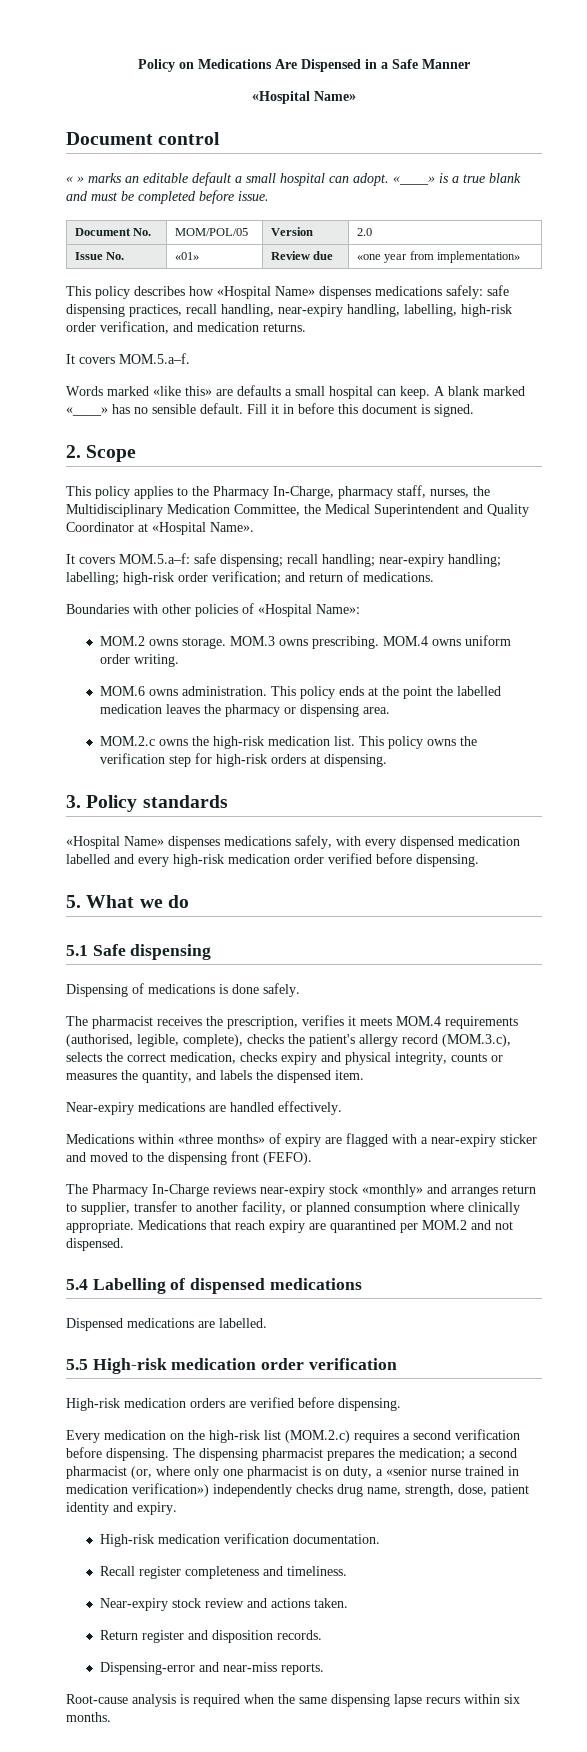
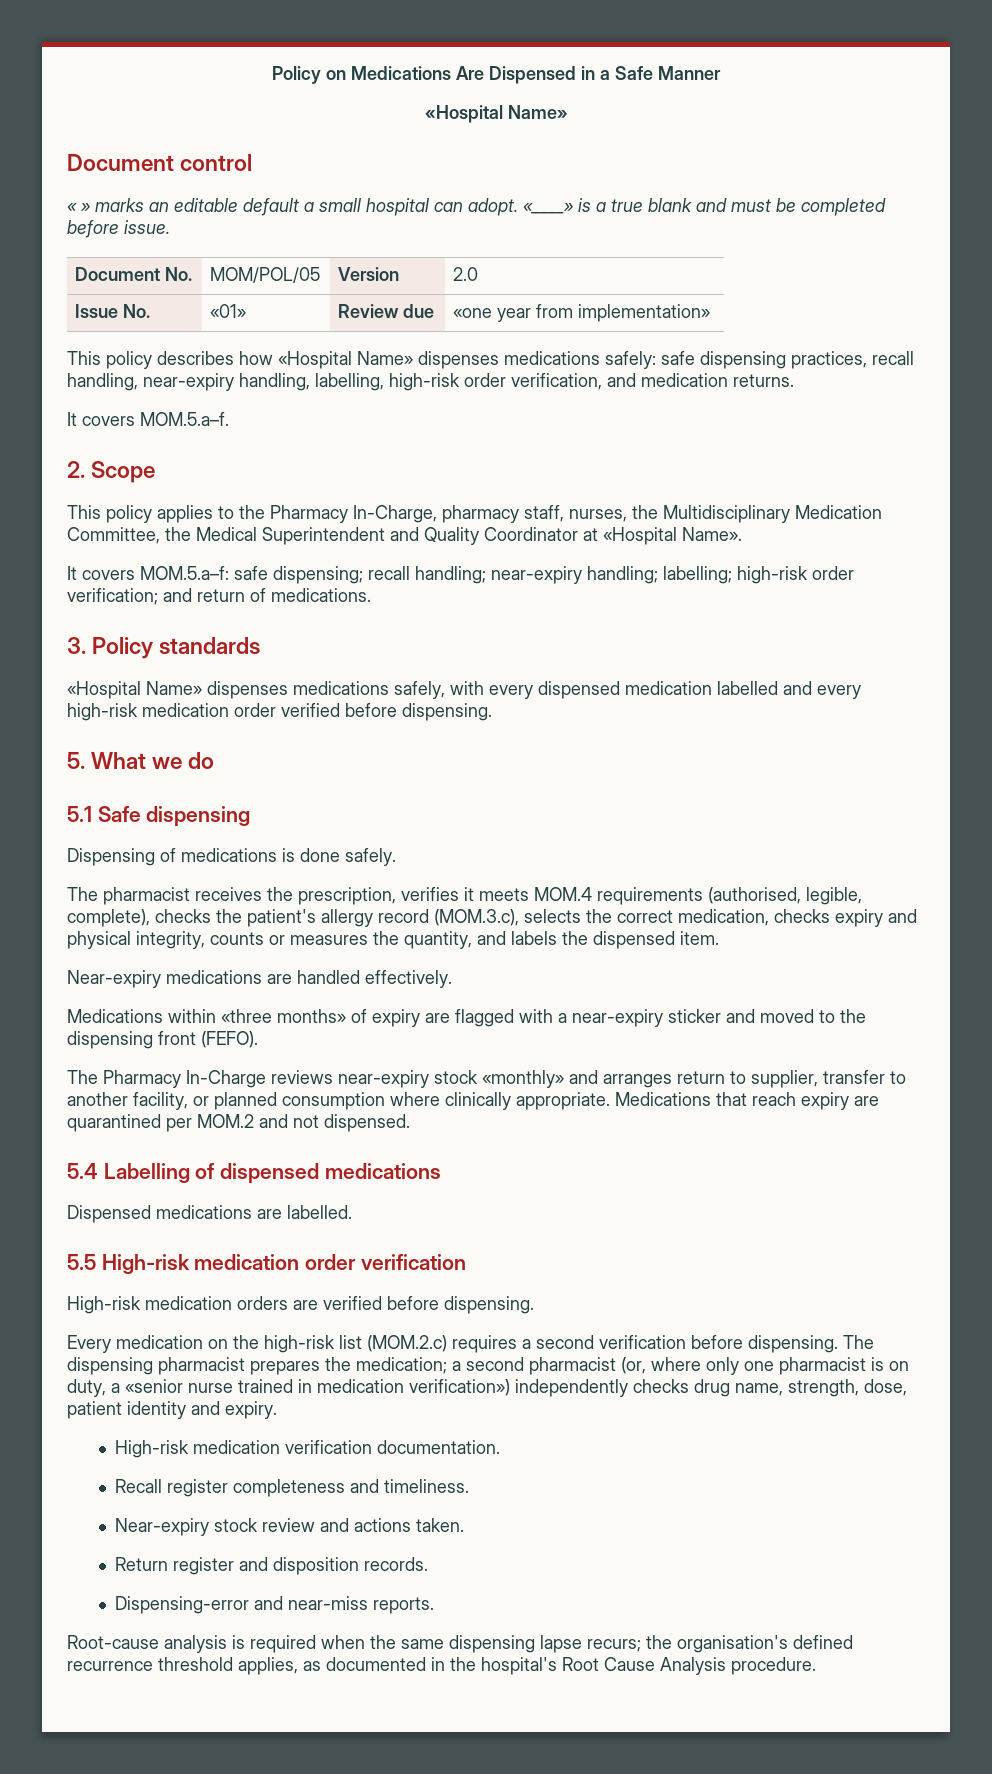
- Words marked «like this» are defaults a small hospital can keep. A blank marked «____» has no sensible default. Fill it in before this document is signed.
- Boundaries with other policies of «Hospital Name»:
- MOM.2 owns storage. MOM.3 owns prescribing. MOM.4 owns uniform order writing.
- MOM.6 owns administration. This policy ends at the point the labelled medication leaves the pharmacy or dispensing area.
- MOM.2.c owns the high-risk medication list. This policy owns the verification step for high-risk orders at dispensing.
- Root-cause analysis is required when the same dispensing lapse recurs within six months.
+ Root-cause analysis is required when the same dispensing lapse recurs; the organisation's defined recurrence threshold applies, as documented in the hospital's Root Cause Analysis procedure.

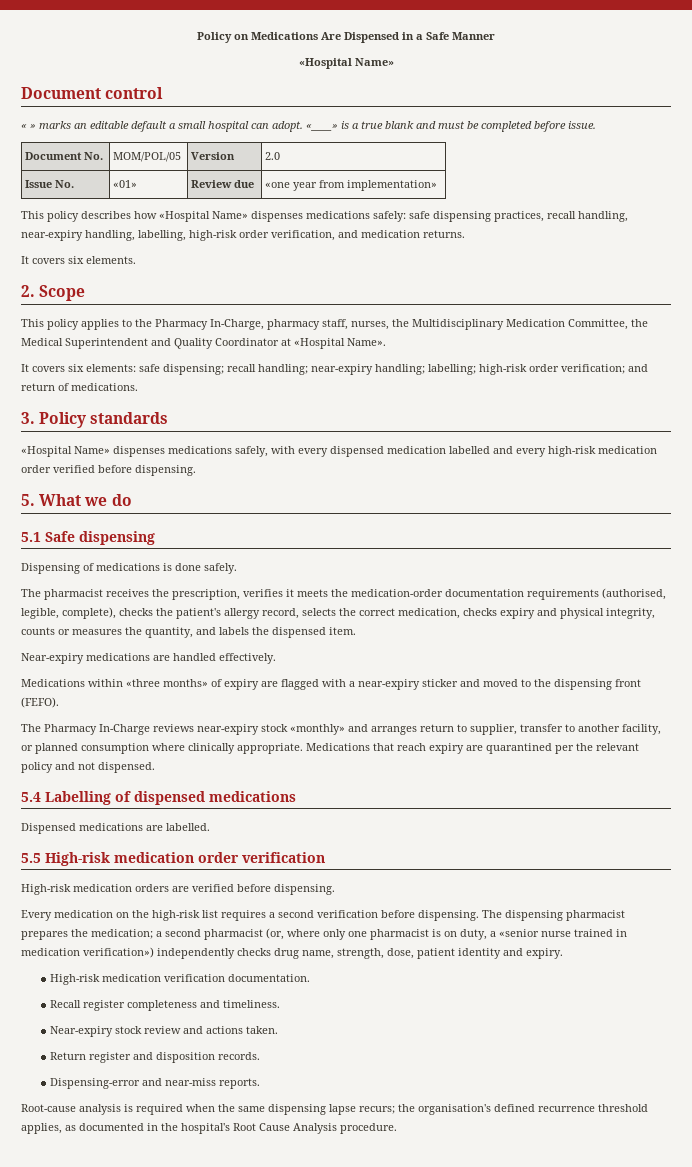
- It covers MOM.5.a–f.
+ It covers six elements.
- It covers MOM.5.a–f: safe dispensing; recall handling; near-expiry handling; labelling; high-risk order verification; and return of medications.
+ It covers six elements: safe dispensing; recall handling; near-expiry handling; labelling; high-risk order verification; and return of medications.
- The pharmacist receives the prescription, verifies it meets MOM.4 requirements (authorised, legible, complete), checks the patient's allergy record (MOM.3.c), selects the correct medication, checks expiry and physical integrity, counts or measures the quantity, and labels the dispensed item.
+ The pharmacist receives the prescription, verifies it meets the medication-order documentation requirements (authorised, legible, complete), checks the patient's allergy record, selects the correct medication, checks expiry and physical integrity, counts or measures the quantity, and labels the dispensed item.
- Medications that reach expiry are quarantined per MOM.2 and not dispensed.
+ Medications that reach expiry are quarantined per the relevant policy and not dispensed.
- Every medication on the high-risk list (MOM.2.c) requires a second verification before dispensing.
+ Every medication on the high-risk list requires a second verification before dispensing.

